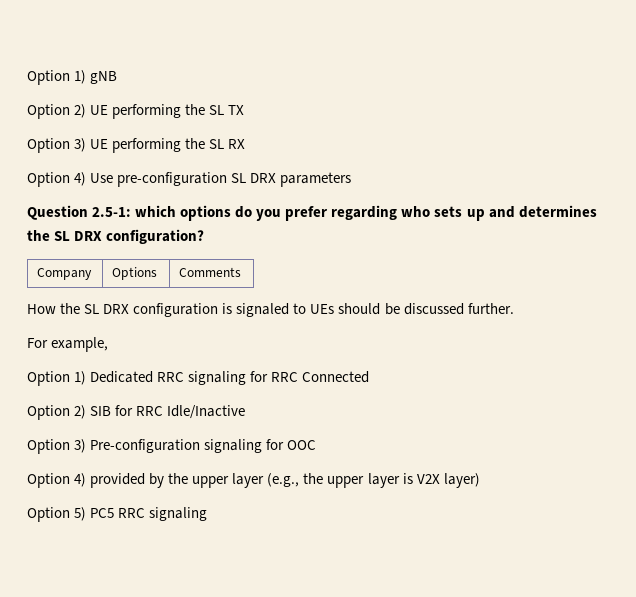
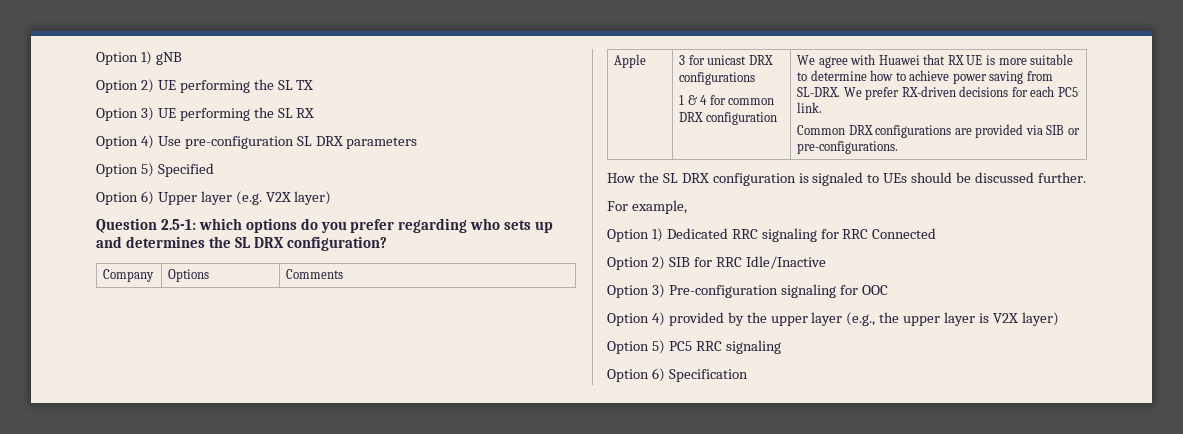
+ Option 5) Specified
+ Option 6) Upper layer (e.g. V2X layer)
+ Apple | 3 for unicast DRX configurations
+ 1 & 4 for common DRX configuration | We agree with Huawei that RX UE is more suitable to determine how to achieve power saving from SL-DRX. We prefer RX-driven decisions for each PC5 link.
+ Common DRX configurations are provided via SIB or pre-configurations.
+ Option 6) Specification

